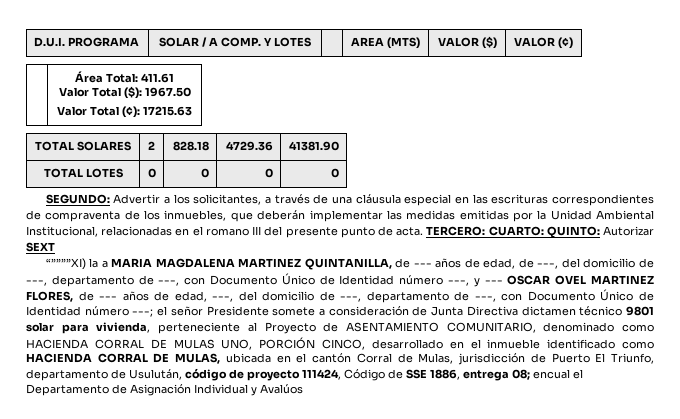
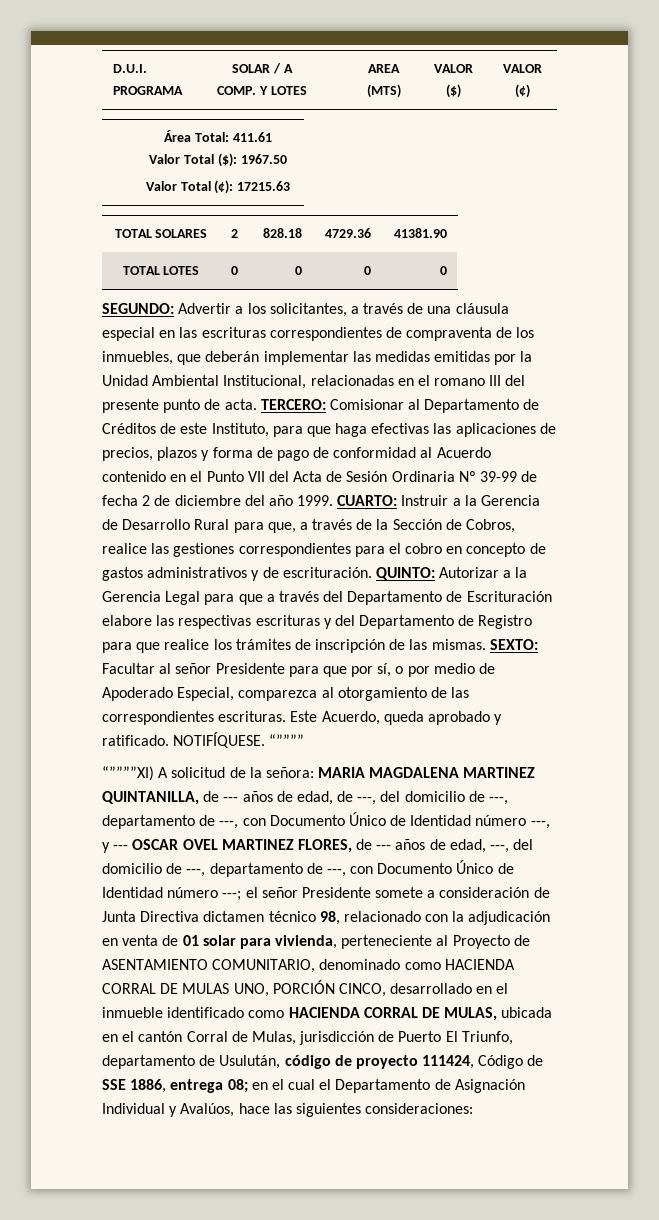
- CUARTO: QUINTO: Autorizar SEXT
- “””””XI) la a MARIA MAGDALENA MARTINEZ QUINTANILLA, de --- años de edad, de ---, del domicilio de ---, departamento de ---, con Documento Único de Identidad número ---, y --- OSCAR OVEL MARTINEZ FLORES, de --- años de edad, ---, del domicilio de ---, departamento de ---, con Documento Único de Identidad número ---;
+ Comisionar al Departamento de Créditos de este Instituto, para que haga efectivas las aplicaciones de precios, plazos y forma de pago de conformidad al Acuerdo contenido en el Punto VII del Acta de Sesión Ordinaria Nº 39-99 de fecha 2 de diciembre del año 1999. CUARTO: Instruir a la Gerencia de Desarrollo Rural para que, a través de la Sección de Cobros, realice las gestiones correspondientes para el cobro en concepto de gastos administrativos y de escrituración. QUINTO: Autorizar a la Gerencia Legal para que a través del Departamento de Escrituración elabore las respectivas escrituras y del Departamento de Registro para que realice los trámites de inscripción de las mismas. SEXTO: Facultar al señor Presidente para que por sí, o por medio de Apoderado Especial, comparezca al otorgamiento de las correspondientes escrituras. Este Acuerdo, queda aprobado y ratificado. NOTIFÍQUESE. “””””
+ “””””XI) A solicitud de la señora: MARIA MAGDALENA MARTINEZ QUINTANILLA, de --- años de edad, de ---, del domicilio de ---, departamento de ---, con Documento Único de Identidad número ---, y --- OSCAR OVEL MARTINEZ FLORES, de --- años de edad, ---, del domicilio de ---, departamento de ---, con Documento Único de Identidad número ---;
- el señor Presidente somete a consideración de Junta Directiva dictamen técnico 9801 solar para vivienda, perteneciente al Proyecto de ASENTAMIENTO COMUNITARIO, denominado como HACIENDA CORRAL DE MULAS UNO, PORCIÓN CINCO, desarrollado en el inmueble identificado como HACIENDA CORRAL DE MULAS, ubicada en el cantón Corral de Mulas, jurisdicción de Puerto El Triunfo, departamento de Usulután, código de proyecto 111424, Código de SSE 1886, entrega 08;
+ el señor Presidente somete a consideración de Junta Directiva dictamen técnico 98, relacionado con la adjudicación en venta de 01 solar para vivienda, perteneciente al Proyecto de ASENTAMIENTO COMUNITARIO, denominado como HACIENDA CORRAL DE MULAS UNO, PORCIÓN CINCO, desarrollado en el inmueble identificado como HACIENDA CORRAL DE MULAS, ubicada en el cantón Corral de Mulas, jurisdicción de Puerto El Triunfo, departamento de Usulután, código de proyecto 111424, Código de SSE 1886, entrega 08;
- encual el Departamento de Asignación Individual y Avalúos
+ en el cual el Departamento de Asignación Individual y Avalúos, hace las siguientes consideraciones:

